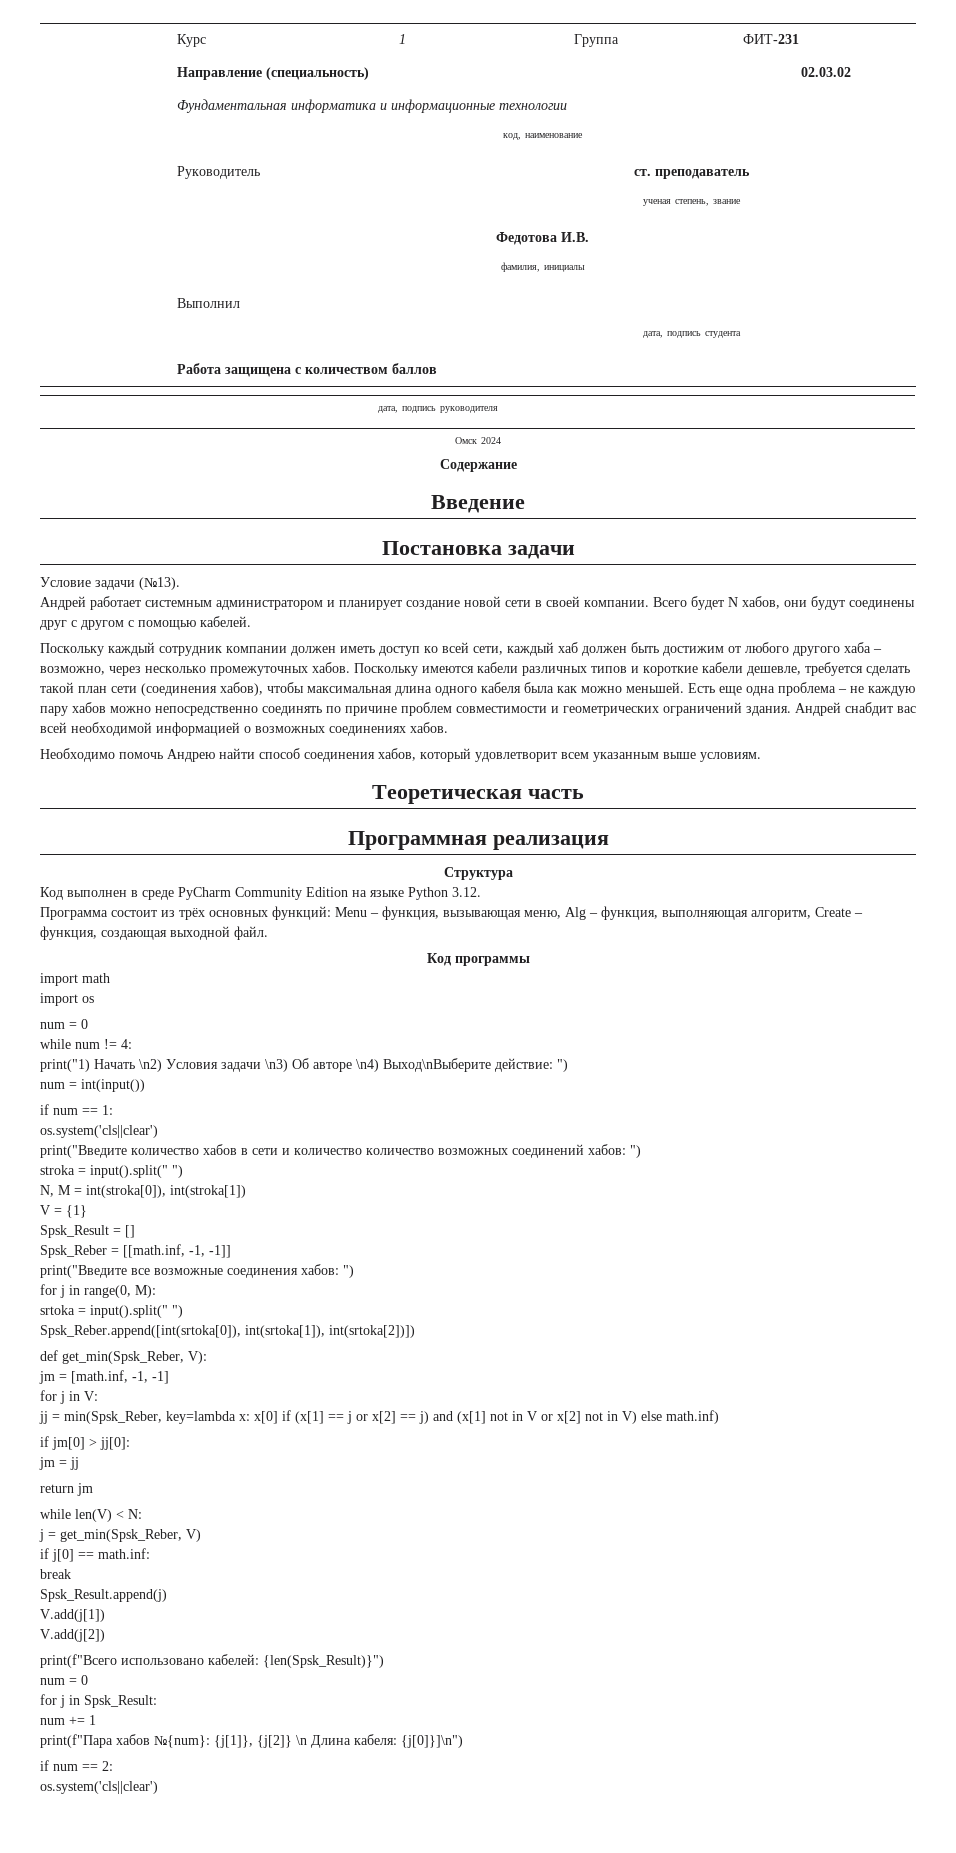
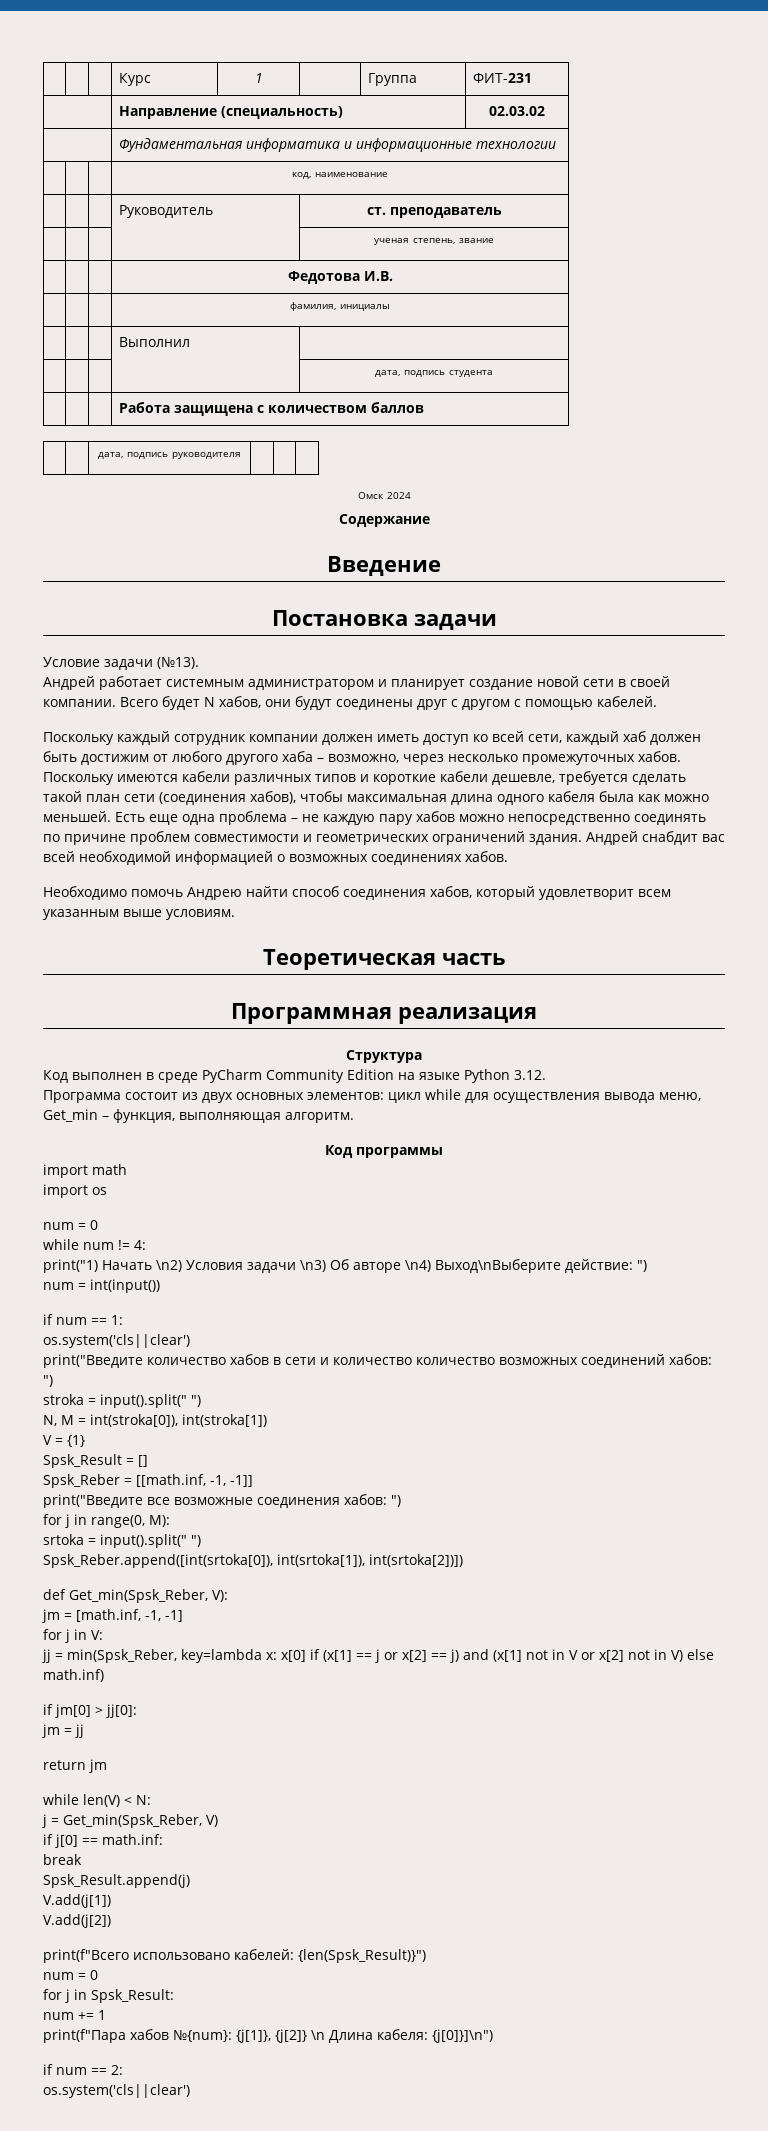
- Программа состоит из трёх основных функций: Menu – функция, вызывающая меню, Alg – функция, выполняющая алгоритм, Create – функция, создающая выходной файл.
+ Программа состоит из двух основных элементов: цикл while для осуществления вывода меню, Get_min – функция, выполняющая алгоритм.
- def get_min(Spsk_Reber, V):
+ def Get_min(Spsk_Reber, V):
- j = get_min(Spsk_Reber, V)
+ j = Get_min(Spsk_Reber, V)

